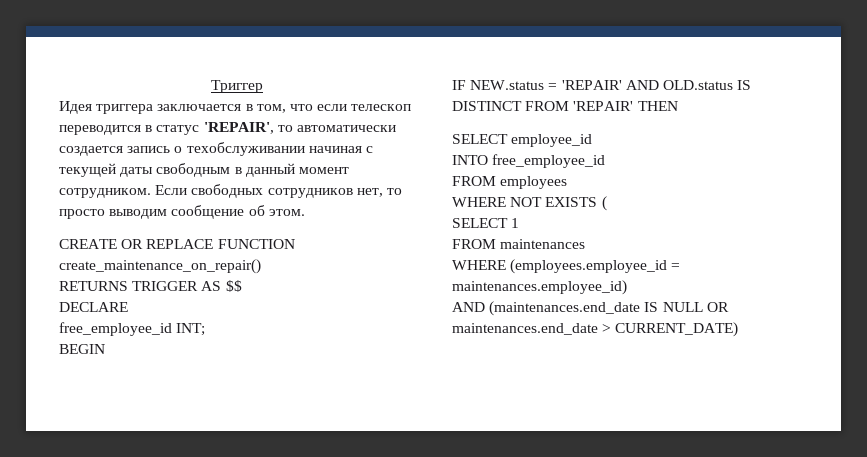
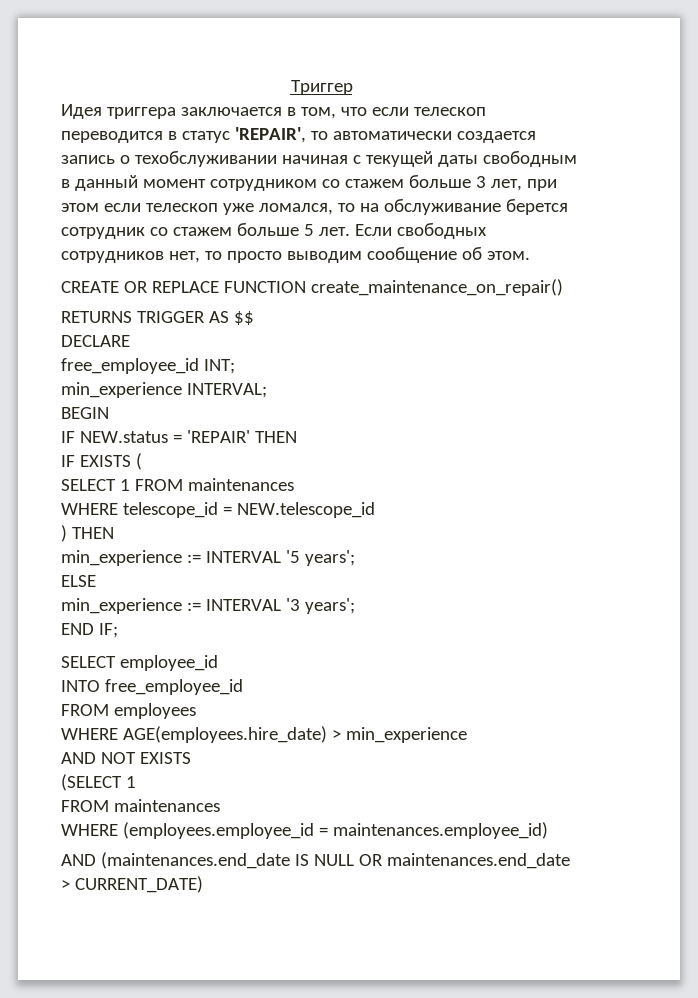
- Идея триггера заключается в том, что если телескоп переводится в статус 'REPAIR', то автоматически создается запись о техобслуживании начиная с текущей даты свободным в данный момент сотрудником.
+ Идея триггера заключается в том, что если телескоп переводится в статус 'REPAIR', то автоматически создается запись о техобслуживании начиная с текущей даты свободным в данный момент сотрудником со стажем больше 3 лет, при этом если телескоп уже ломался, то на обслуживание берется сотрудник со стажем больше 5 лет.
+ min_experience INTERVAL;
- IF NEW.status = 'REPAIR' AND OLD.status IS DISTINCT FROM 'REPAIR' THEN
+ IF NEW.status = 'REPAIR' THEN
+ IF EXISTS (
+ SELECT 1 FROM maintenances
+ WHERE telescope_id = NEW.telescope_id
+ ) THEN
+ min_experience := INTERVAL '5 years';
+ ELSE
+ min_experience := INTERVAL '3 years';
+ END IF;
- WHERE NOT EXISTS (
- SELECT 1
+ WHERE AGE(employees.hire_date) > min_experience
+ AND NOT EXISTS
+ (SELECT 1

